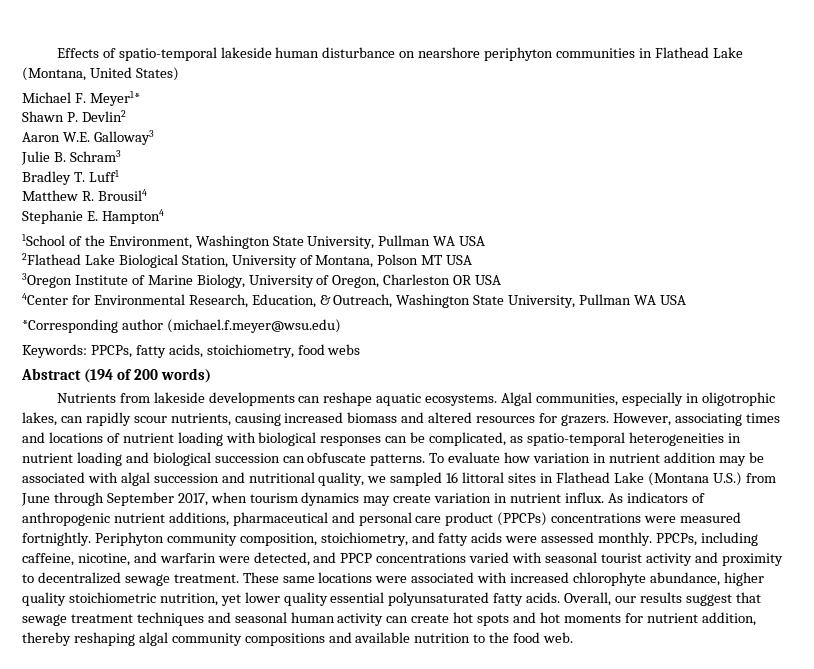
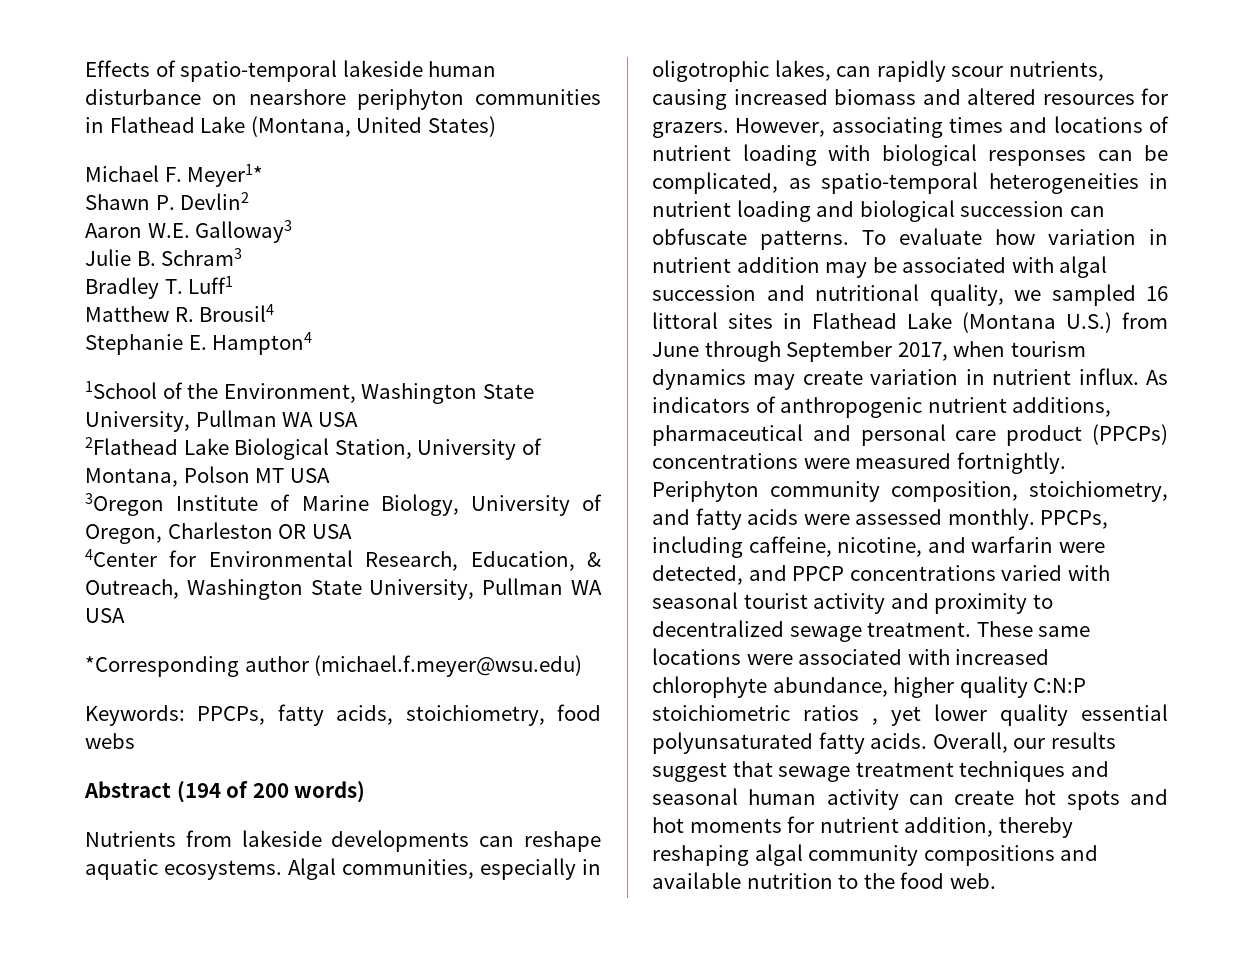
- These same locations were associated with increased chlorophyte abundance, higher quality stoichiometric nutrition, yet lower quality essential polyunsaturated fatty acids.
+ These same locations were associated with increased chlorophyte abundance, higher quality C:N:P stoichiometric ratios , yet lower quality essential polyunsaturated fatty acids.

